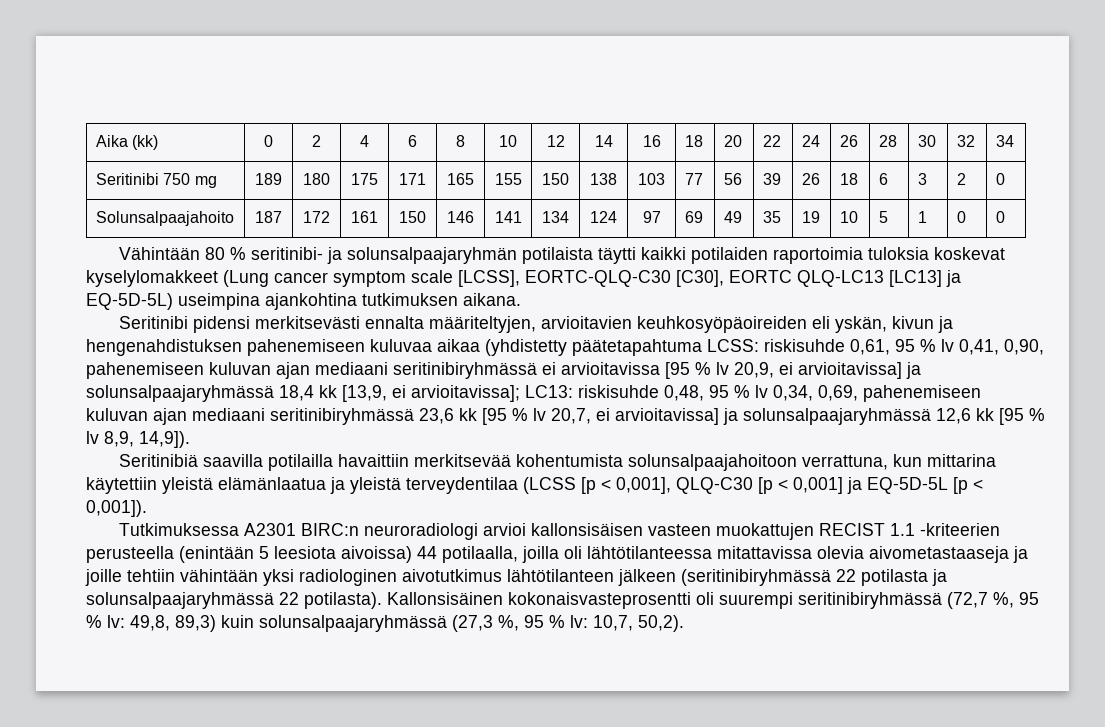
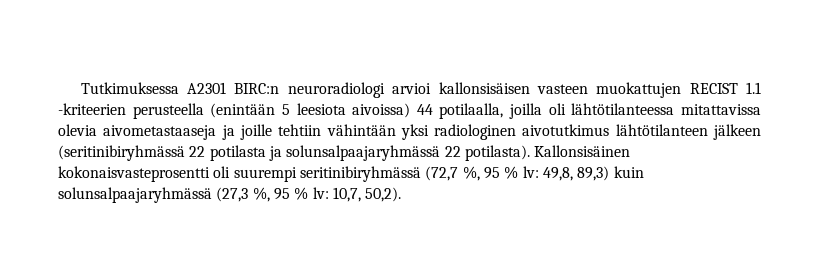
- Aika (kk) | 0 | 2 | 4 | 6 | 8 | 10 | 12 | 14 | 16 | 18 | 20 | 22 | 24 | 26 | 28 | 30 | 32 | 34
- Seritinibi 750 mg | 189 | 180 | 175 | 171 | 165 | 155 | 150 | 138 | 103 | 77 | 56 | 39 | 26 | 18 | 6 | 3 | 2 | 0
- Solunsalpaajahoito | 187 | 172 | 161 | 150 | 146 | 141 | 134 | 124 | 97 | 69 | 49 | 35 | 19 | 10 | 5 | 1 | 0 | 0
- Vähintään 80 % seritinibi- ja solunsalpaajaryhmän potilaista täytti kaikki potilaiden raportoimia tuloksia koskevat kyselylomakkeet (Lung cancer symptom scale [LCSS], EORTC-QLQ-C30 [C30], EORTC QLQ-LC13 [LC13] ja EQ-5D-5L) useimpina ajankohtina tutkimuksen aikana.
- Seritinibi pidensi merkitsevästi ennalta määriteltyjen, arvioitavien keuhkosyöpäoireiden eli yskän, kivun ja hengenahdistuksen pahenemiseen kuluvaa aikaa (yhdistetty päätetapahtuma LCSS: riskisuhde 0,61, 95 % lv 0,41, 0,90, pahenemiseen kuluvan ajan mediaani seritinibiryhmässä ei arvioitavissa [95 % lv 20,9, ei arvioitavissa] ja solunsalpaajaryhmässä 18,4 kk [13,9, ei arvioitavissa]; LC13: riskisuhde 0,48, 95 % lv 0,34, 0,69, pahenemiseen kuluvan ajan mediaani seritinibiryhmässä 23,6 kk [95 % lv 20,7, ei arvioitavissa] ja solunsalpaajaryhmässä 12,6 kk [95 % lv 8,9, 14,9]).
- Seritinibiä saavilla potilailla havaittiin merkitsevää kohentumista solunsalpaajahoitoon verrattuna, kun mittarina käytettiin yleistä elämänlaatua ja yleistä terveydentilaa (LCSS [p < 0,001], QLQ-C30 [p < 0,001] ja EQ-5D-5L [p < 0,001]).

